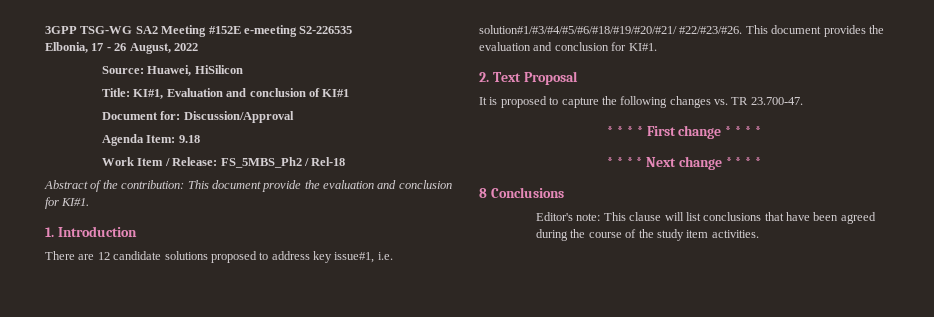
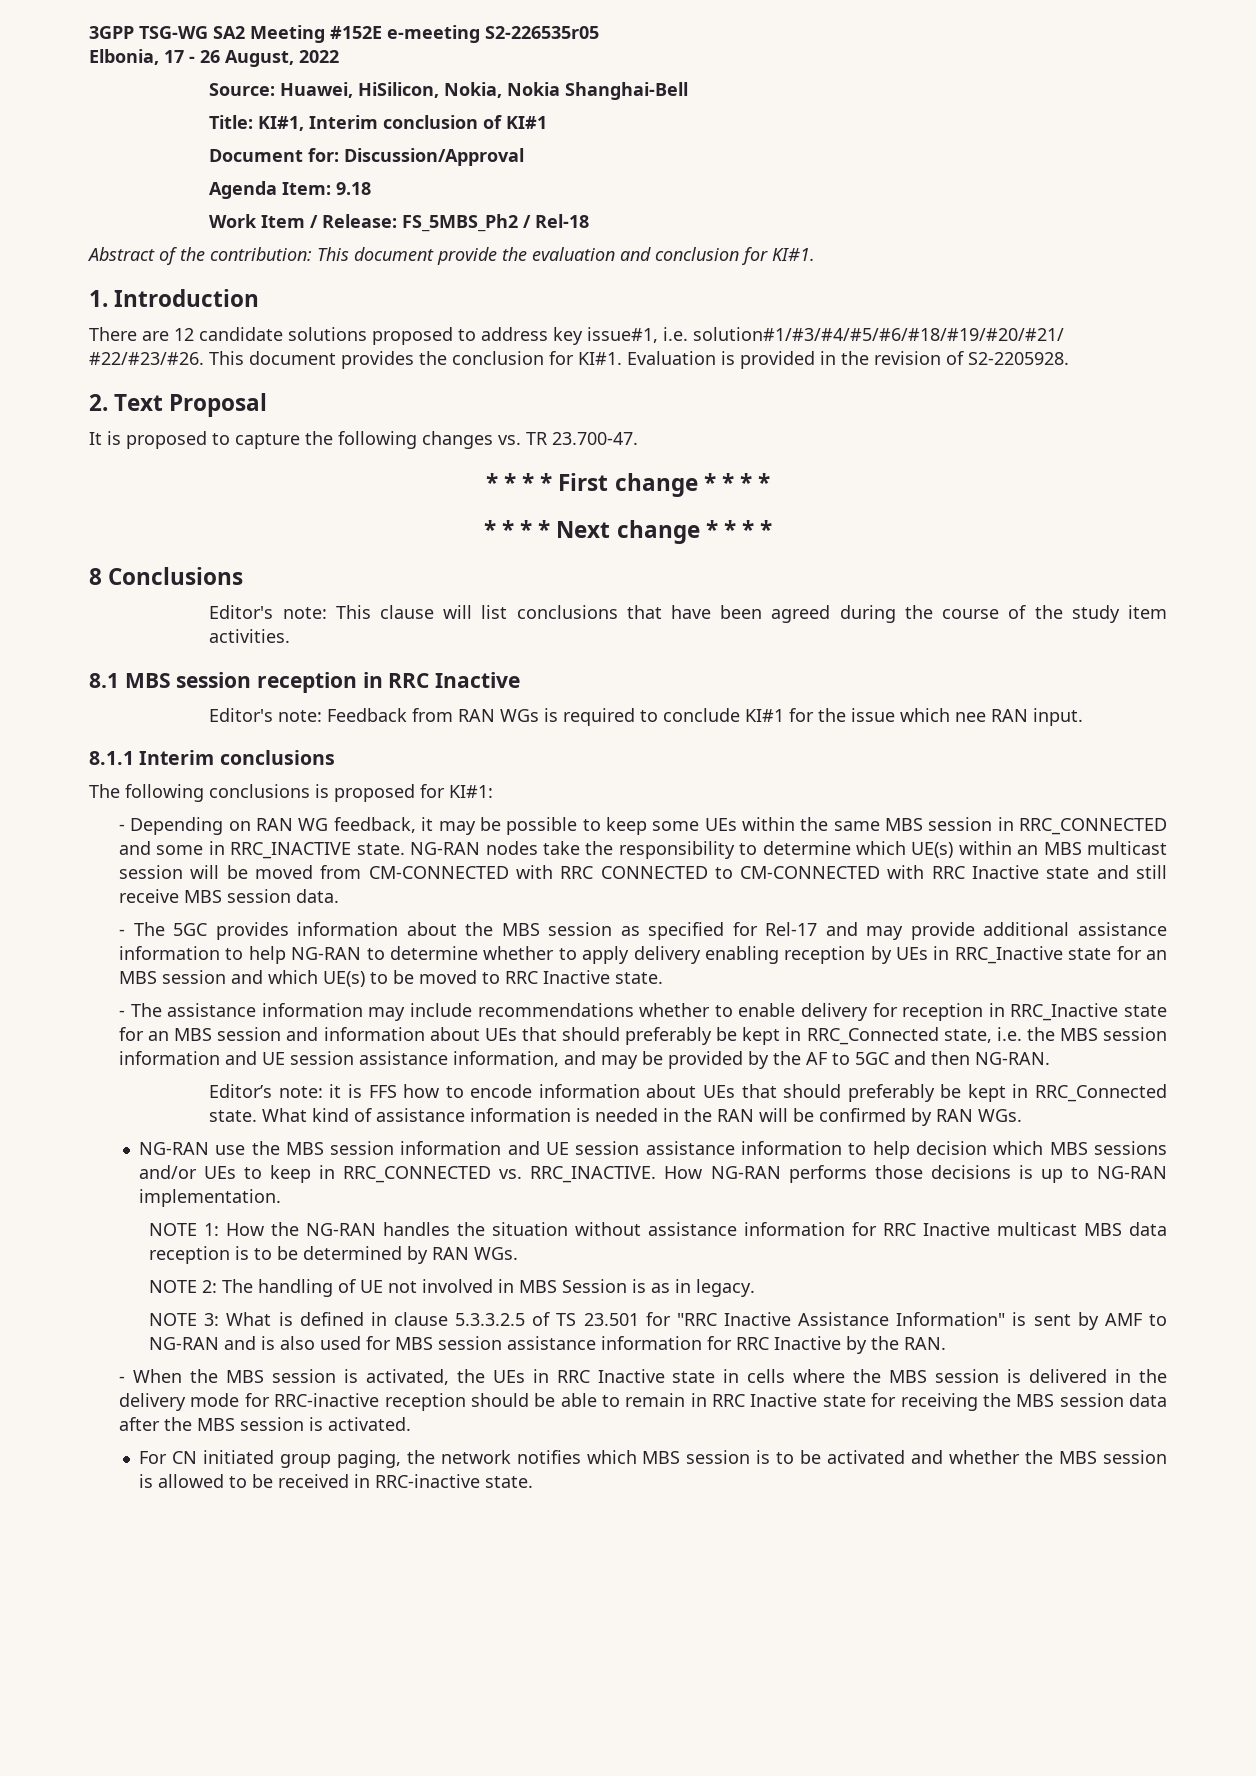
- 3GPP TSG-WG SA2 Meeting #152E e-meeting S2-226535
+ 3GPP TSG-WG SA2 Meeting #152E e-meeting S2-226535r05
- Source: Huawei, HiSilicon
+ Source: Huawei, HiSilicon, Nokia, Nokia Shanghai-Bell
- Title: KI#1, Evaluation and conclusion of KI#1
+ Title: KI#1, Interim conclusion of KI#1
- This document provides the evaluation and conclusion for KI#1.
+ This document provides the conclusion for KI#1. Evaluation is provided in the revision of S2-2205928.
+ 8.1 MBS session reception in RRC Inactive
+ Editor's note: Feedback from RAN WGs is required to conclude KI#1 for the issue which nee RAN input.
+ 8.1.1 Interim conclusions
+ The following conclusions is proposed for KI#1:
+ - Depending on RAN WG feedback, it may be possible to keep some UEs within the same MBS session in RRC_CONNECTED and some in RRC_INACTIVE state. NG-RAN nodes take the responsibility to determine which UE(s) within an MBS multicast session will be moved from CM-CONNECTED with RRC CONNECTED to CM-CONNECTED with RRC Inactive state and still receive MBS session data.
+ - The 5GC provides information about the MBS session as specified for Rel-17 and may provide additional assistance information to help NG-RAN to determine whether to apply delivery enabling reception by UEs in RRC_Inactive state for an MBS session and which UE(s) to be moved to RRC Inactive state.
+ - The assistance information may include recommendations whether to enable delivery for reception in RRC_Inactive state for an MBS session and information about UEs that should preferably be kept in RRC_Connected state, i.e. the MBS session information and UE session assistance information, and may be provided by the AF to 5GC and then NG-RAN.
+ Editor’s note: it is FFS how to encode information about UEs that should preferably be kept in RRC_Connected state. What kind of assistance information is needed in the RAN will be confirmed by RAN WGs.
+ NG-RAN use the MBS session information and UE session assistance information to help decision which MBS sessions and/or UEs to keep in RRC_CONNECTED vs. RRC_INACTIVE. How NG-RAN performs those decisions is up to NG-RAN implementation.
+ NOTE 1: How the NG-RAN handles the situation without assistance information for RRC Inactive multicast MBS data reception is to be determined by RAN WGs.
+ NOTE 2: The handling of UE not involved in MBS Session is as in legacy.
+ NOTE 3: What is defined in clause 5.3.3.2.5 of TS 23.501 for "RRC Inactive Assistance Information" is sent by AMF to NG-RAN and is also used for MBS session assistance information for RRC Inactive by the RAN.
+ - When the MBS session is activated, the UEs in RRC Inactive state in cells where the MBS session is delivered in the delivery mode for RRC-inactive reception should be able to remain in RRC Inactive state for receiving the MBS session data after the MBS session is activated.
+ For CN initiated group paging, the network notifies which MBS session is to be activated and whether the MBS session is allowed to be received in RRC-inactive state.

